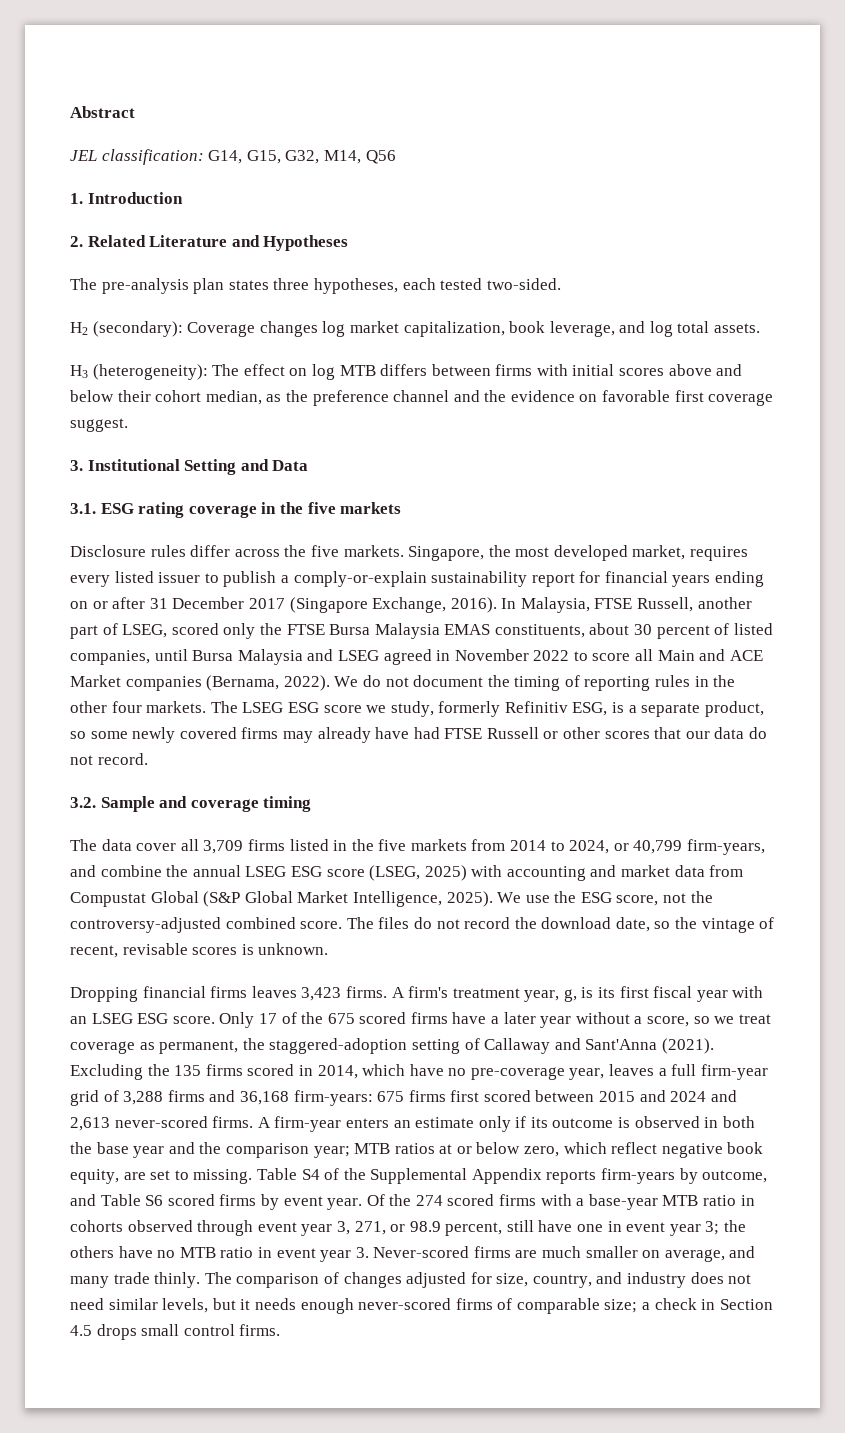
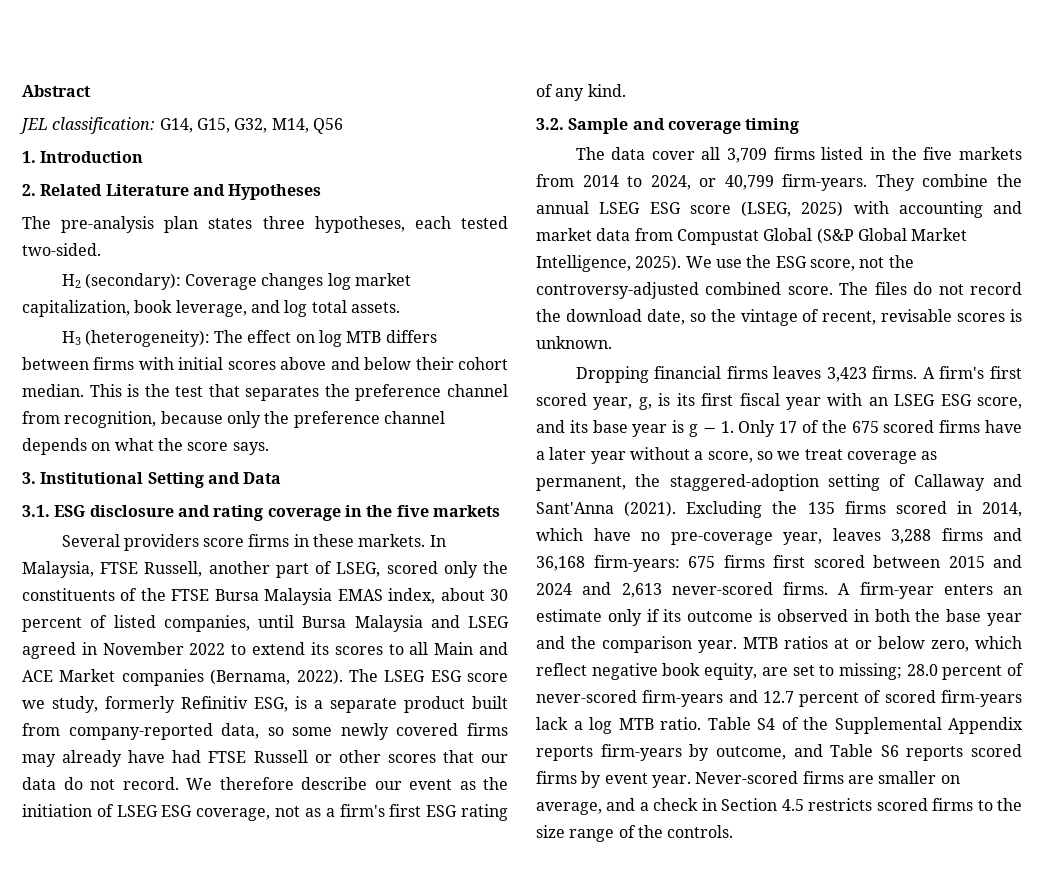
- H3 (heterogeneity): The effect on log MTB differs between firms with initial scores above and below their cohort median, as the preference channel and the evidence on favorable first coverage suggest.
+ H3 (heterogeneity): The effect on log MTB differs between firms with initial scores above and below their cohort median. This is the test that separates the preference channel from recognition, because only the preference channel depends on what the score says.
- 3.1. ESG rating coverage in the five markets
+ 3.1. ESG disclosure and rating coverage in the five markets
- Disclosure rules differ across the five markets. Singapore, the most developed market, requires every listed issuer to publish a comply-or-explain sustainability report for financial years ending on or after 31 December 2017 (Singapore Exchange, 2016).
+ Several providers score firms in these markets.
- In Malaysia, FTSE Russell, another part of LSEG, scored only the FTSE Bursa Malaysia EMAS constituents, about 30 percent of listed companies, until Bursa Malaysia and LSEG agreed in November 2022 to score all Main and ACE Market companies (Bernama, 2022).
+ In Malaysia, FTSE Russell, another part of LSEG, scored only the constituents of the FTSE Bursa Malaysia EMAS index, about 30 percent of listed companies, until Bursa Malaysia and LSEG agreed in November 2022 to extend its scores to all Main and ACE Market companies (Bernama, 2022).
- We do not document the timing of reporting rules in the other four markets.
- The LSEG ESG score we study, formerly Refinitiv ESG, is a separate product, so some newly covered firms may already have had FTSE Russell or other scores that our data do not record.
+ The LSEG ESG score we study, formerly Refinitiv ESG, is a separate product built from company-reported data, so some newly covered firms may already have had FTSE Russell or other scores that our data do not record. We therefore describe our event as the initiation of LSEG ESG coverage, not as a firm's first ESG rating of any kind.
- The data cover all 3,709 firms listed in the five markets from 2014 to 2024, or 40,799 firm-years, and combine the annual LSEG ESG score (LSEG, 2025) with accounting and market data from Compustat Global (S&P Global Market Intelligence, 2025).
+ The data cover all 3,709 firms listed in the five markets from 2014 to 2024, or 40,799 firm-years. They combine the annual LSEG ESG score (LSEG, 2025) with accounting and market data from Compustat Global (S&P Global Market Intelligence, 2025).
- A firm's treatment year, g, is its first fiscal year with an LSEG ESG score. Only 17 of the 675 scored firms have a later year without a score, so we treat coverage as permanent, the staggered-adoption setting of Callaway and Sant'Anna (2021).
+ A firm's first scored year, g, is its first fiscal year with an LSEG ESG score, and its base year is g − 1. Only 17 of the 675 scored firms have a later year without a score, so we treat coverage as permanent, the staggered-adoption setting of Callaway and Sant'Anna (2021).
- Excluding the 135 firms scored in 2014, which have no pre-coverage year, leaves a full firm-year grid of 3,288 firms and 36,168 firm-years: 675 firms first scored between 2015 and 2024 and 2,613 never-scored firms.
+ Excluding the 135 firms scored in 2014, which have no pre-coverage year, leaves 3,288 firms and 36,168 firm-years: 675 firms first scored between 2015 and 2024 and 2,613 never-scored firms.
- A firm-year enters an estimate only if its outcome is observed in both the base year and the comparison year; MTB ratios at or below zero, which reflect negative book equity, are set to missing.
+ A firm-year enters an estimate only if its outcome is observed in both the base year and the comparison year. MTB ratios at or below zero, which reflect negative book equity, are set to missing; 28.0 percent of never-scored firm-years and 12.7 percent of scored firm-years lack a log MTB ratio.
- Table S4 of the Supplemental Appendix reports firm-years by outcome, and Table S6 scored firms by event year.
+ Table S4 of the Supplemental Appendix reports firm-years by outcome, and Table S6 reports scored firms by event year.
- Of the 274 scored firms with a base-year MTB ratio in cohorts observed through event year 3, 271, or 98.9 percent, still have one in event year 3; the others have no MTB ratio in event year 3. Never-scored firms are much smaller on average, and many trade thinly. The comparison of changes adjusted for size, country, and industry does not need similar levels, but it needs enough never-scored firms of comparable size; a check in Section 4.5 drops small control firms.
+ Never-scored firms are smaller on average, and a check in Section 4.5 restricts scored firms to the size range of the controls.

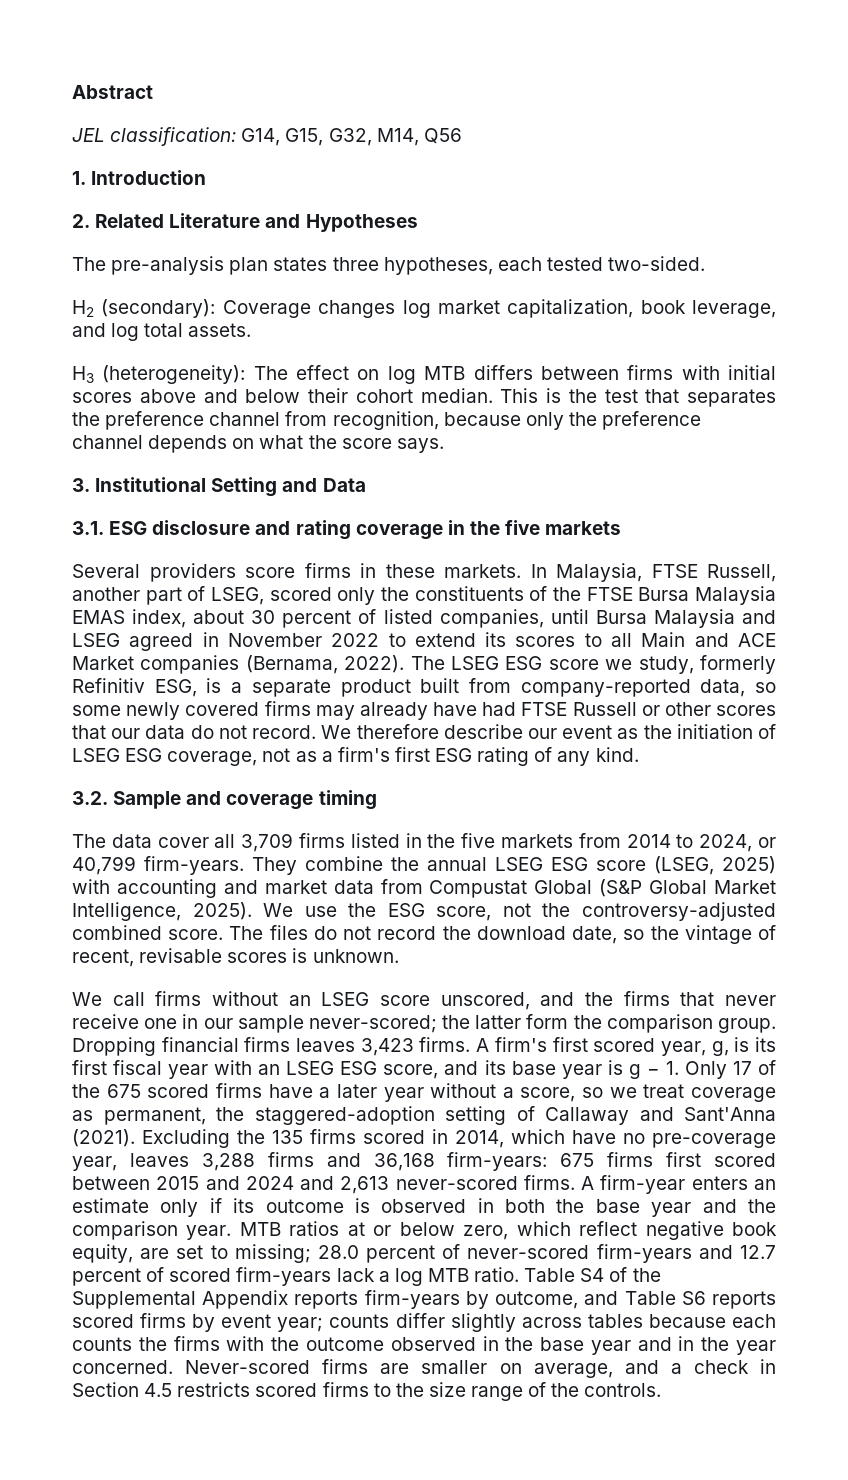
+ We call firms without an LSEG score unscored, and the firms that never receive one in our sample never-scored; the latter form the comparison group.
- Table S4 of the Supplemental Appendix reports firm-years by outcome, and Table S6 reports scored firms by event year.
+ Table S4 of the Supplemental Appendix reports firm-years by outcome, and Table S6 reports scored firms by event year; counts differ slightly across tables because each counts the firms with the outcome observed in the base year and in the year concerned.

